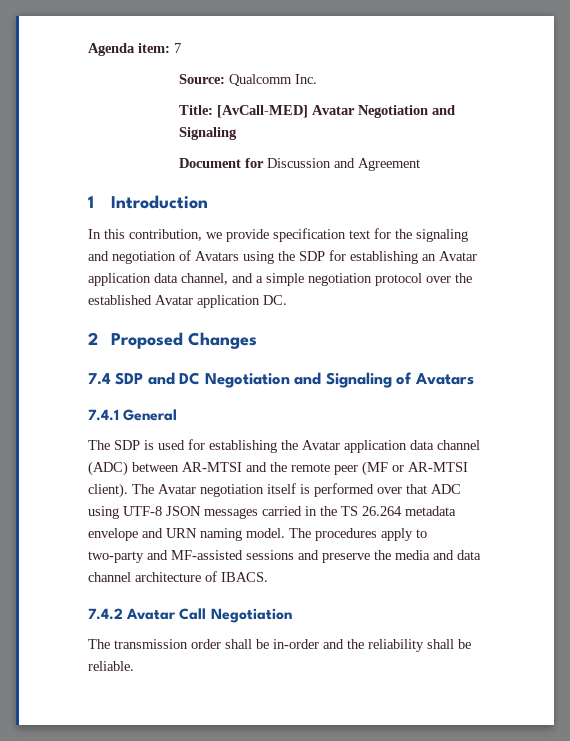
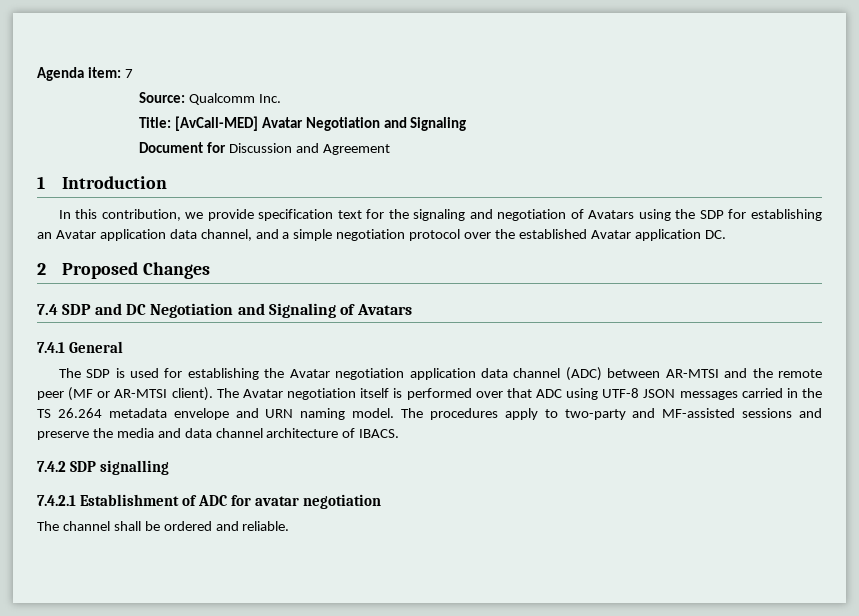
- The SDP is used for establishing the Avatar application data channel (ADC) between AR-MTSI and the remote peer (MF or AR-MTSI client).
+ The SDP is used for establishing the Avatar negotiation application data channel (ADC) between AR-MTSI and the remote peer (MF or AR-MTSI client).
- 7.4.2 Avatar Call Negotiation
- The transmission order shall be in-order and the reliability shall be reliable.
+ 7.4.2 SDP signalling
+ 7.4.2.1 Establishment of ADC for avatar negotiation
+ The channel shall be ordered and reliable.

